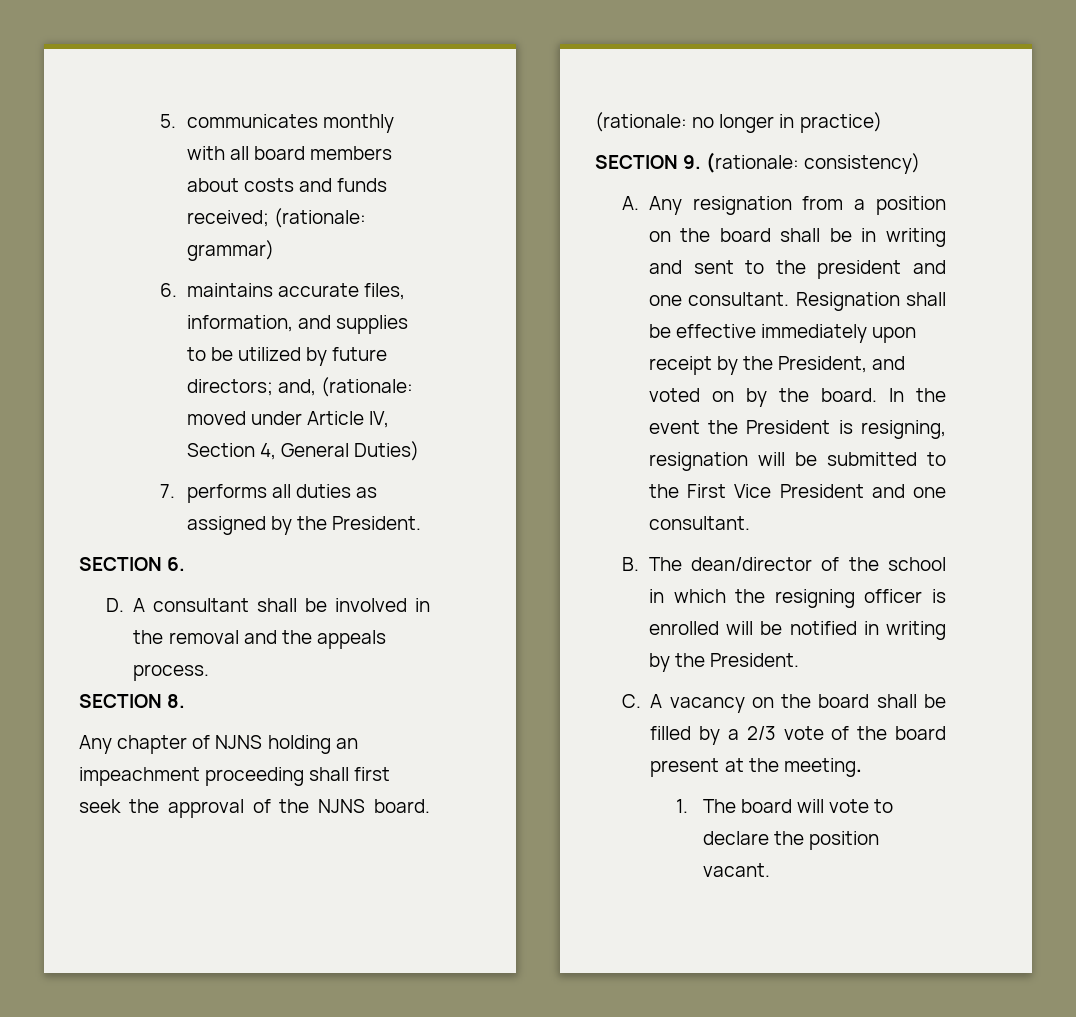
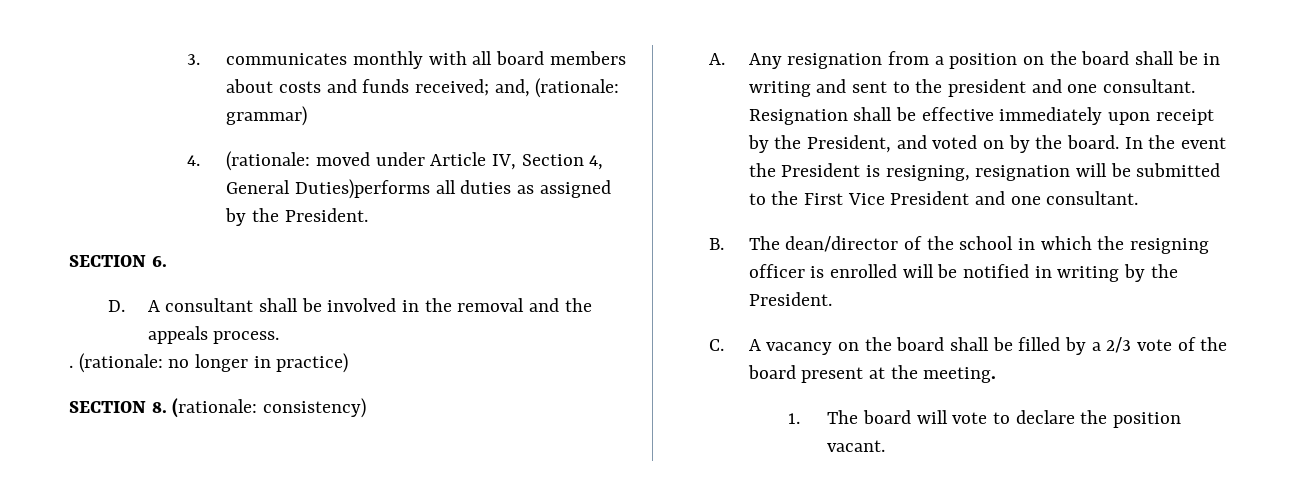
- 5. communicates monthly with all board members about costs and funds received; (rationale: grammar)
+ 3. communicates monthly with all board members about costs and funds received; and, (rationale: grammar)
- 6. maintains accurate files, information, and supplies to be utilized by future directors; and, (rationale: moved under Article IV, Section 4, General Duties)
- 7. performs all duties as assigned by the President.
+ 4. (rationale: moved under Article IV, Section 4, General Duties)performs all duties as assigned by the President.
- SECTION 8.
- Any chapter of NJNS holding an impeachment proceeding shall first seek the approval of the NJNS board.
+ .
- SECTION 9. (rationale: consistency)
+ SECTION 8. (rationale: consistency)

